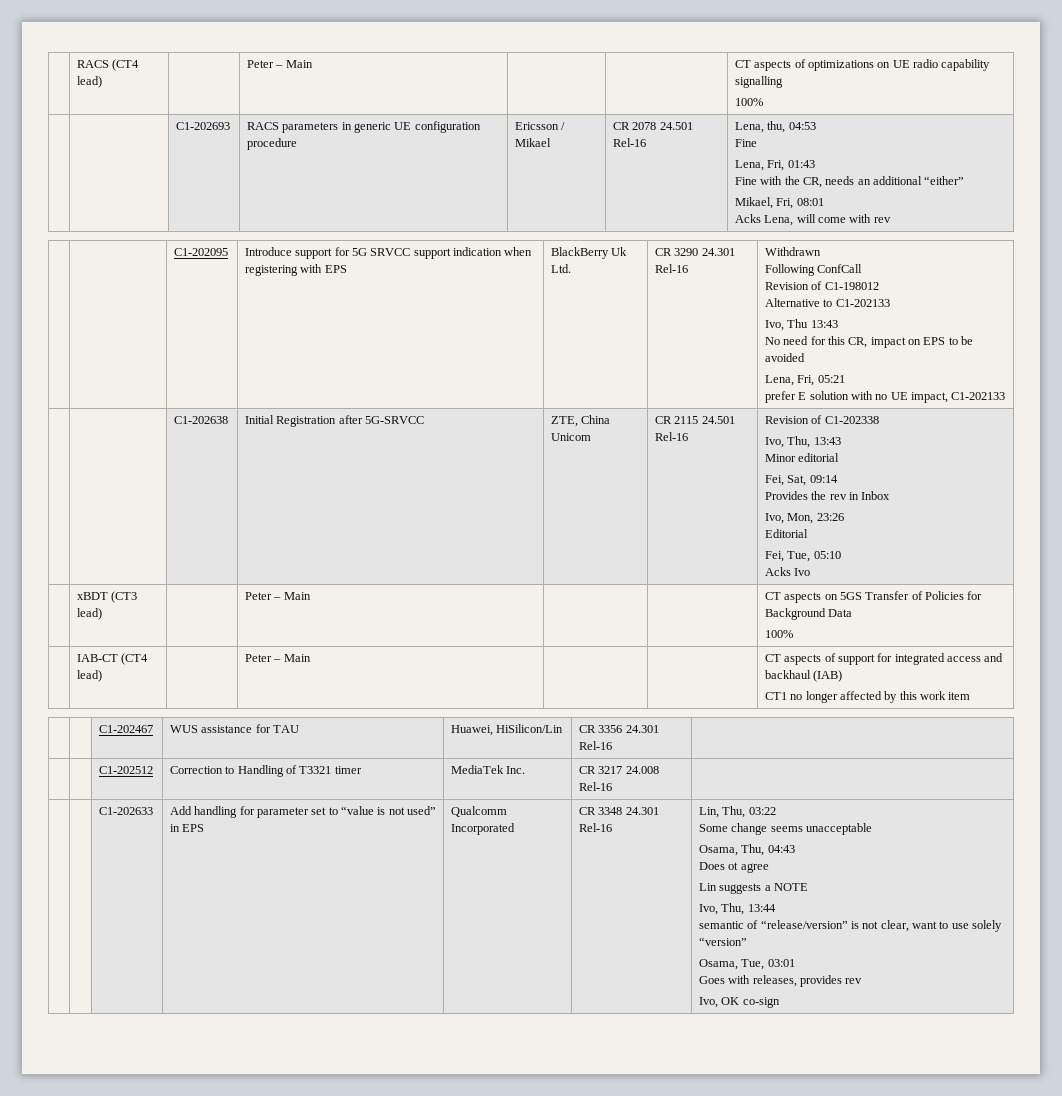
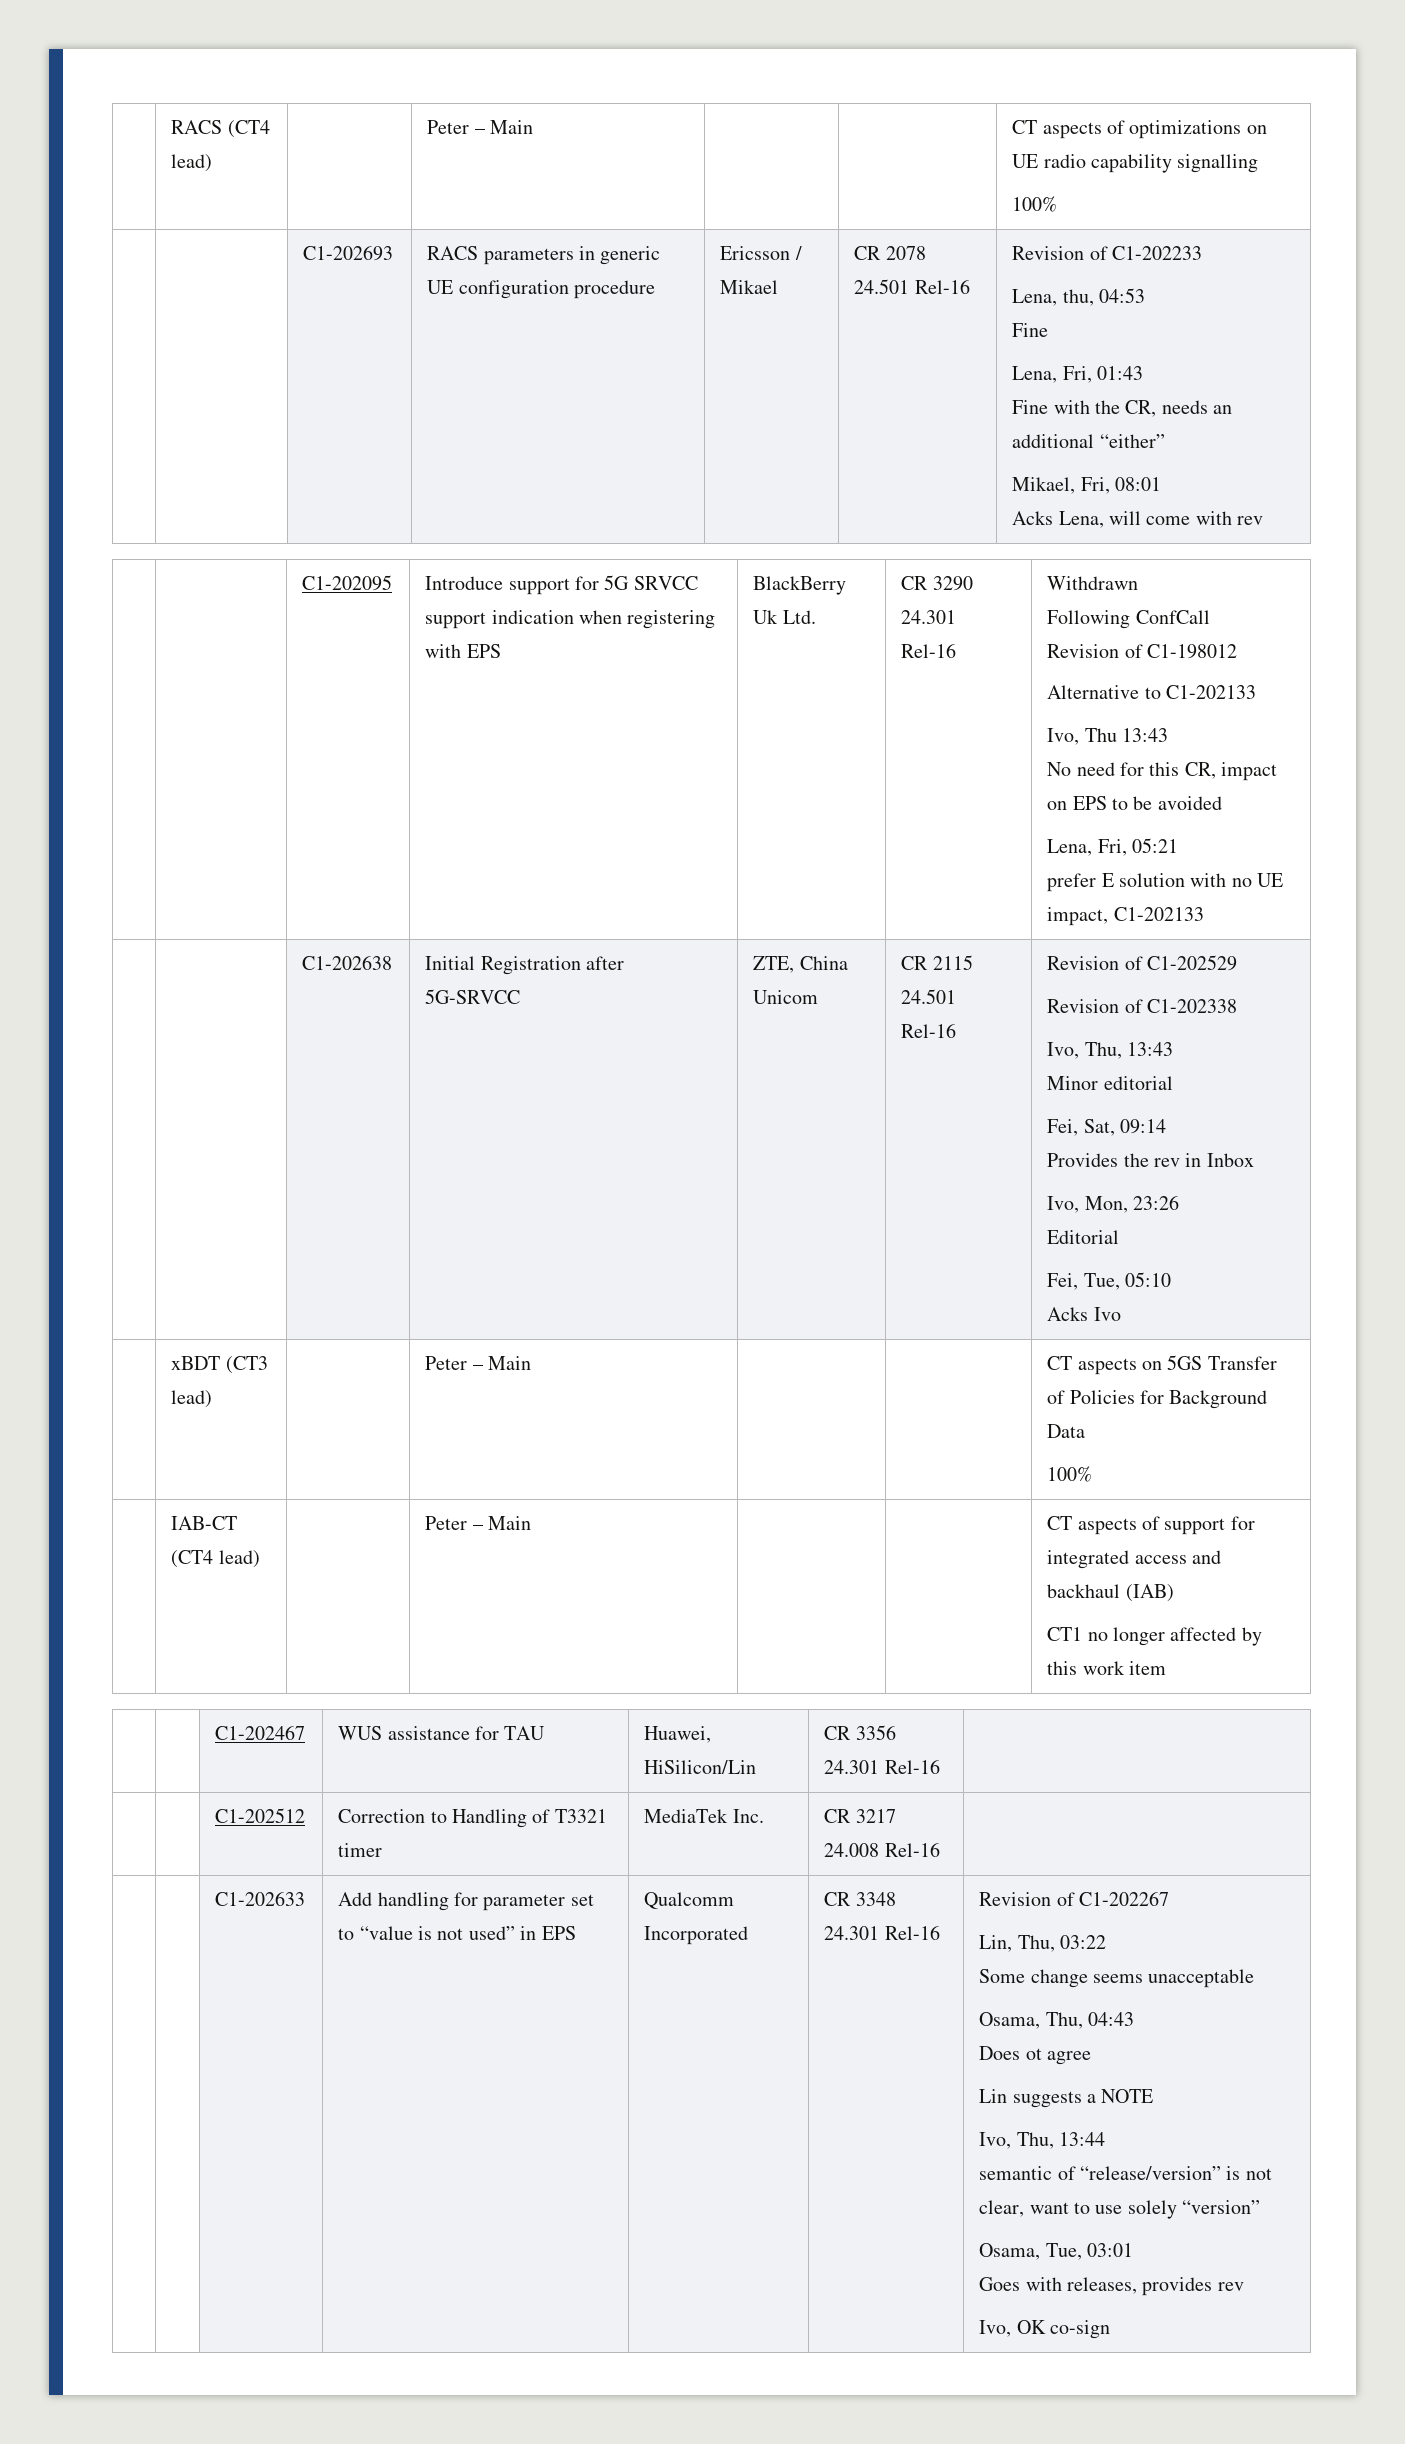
+ Revision of C1-202233
- | | C1-202638 | Initial Registration after 5G-SRVCC | ZTE, China Unicom | CR 2115 24.501 Rel-16 | Revision of C1-202338
+ | | C1-202638 | Initial Registration after 5G-SRVCC | ZTE, China Unicom | CR 2115 24.501 Rel-16 | Revision of C1-202529
+ Revision of C1-202338
+ Revision of C1-202267

